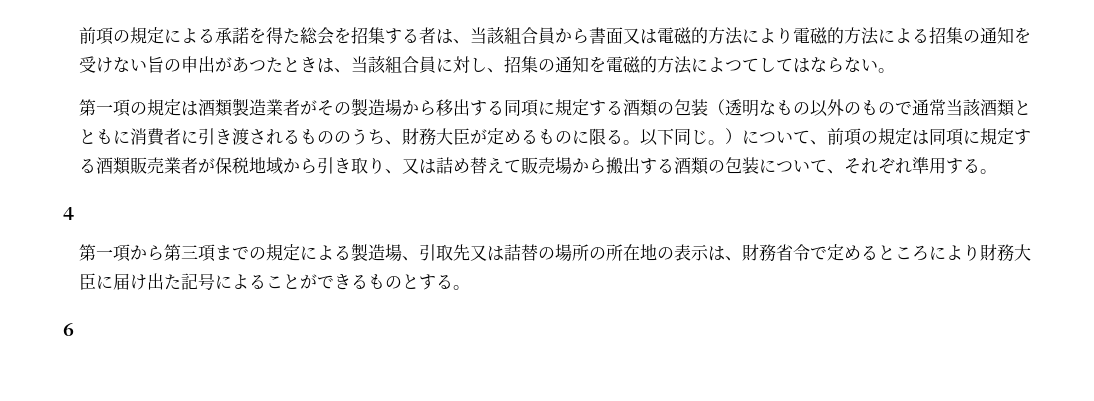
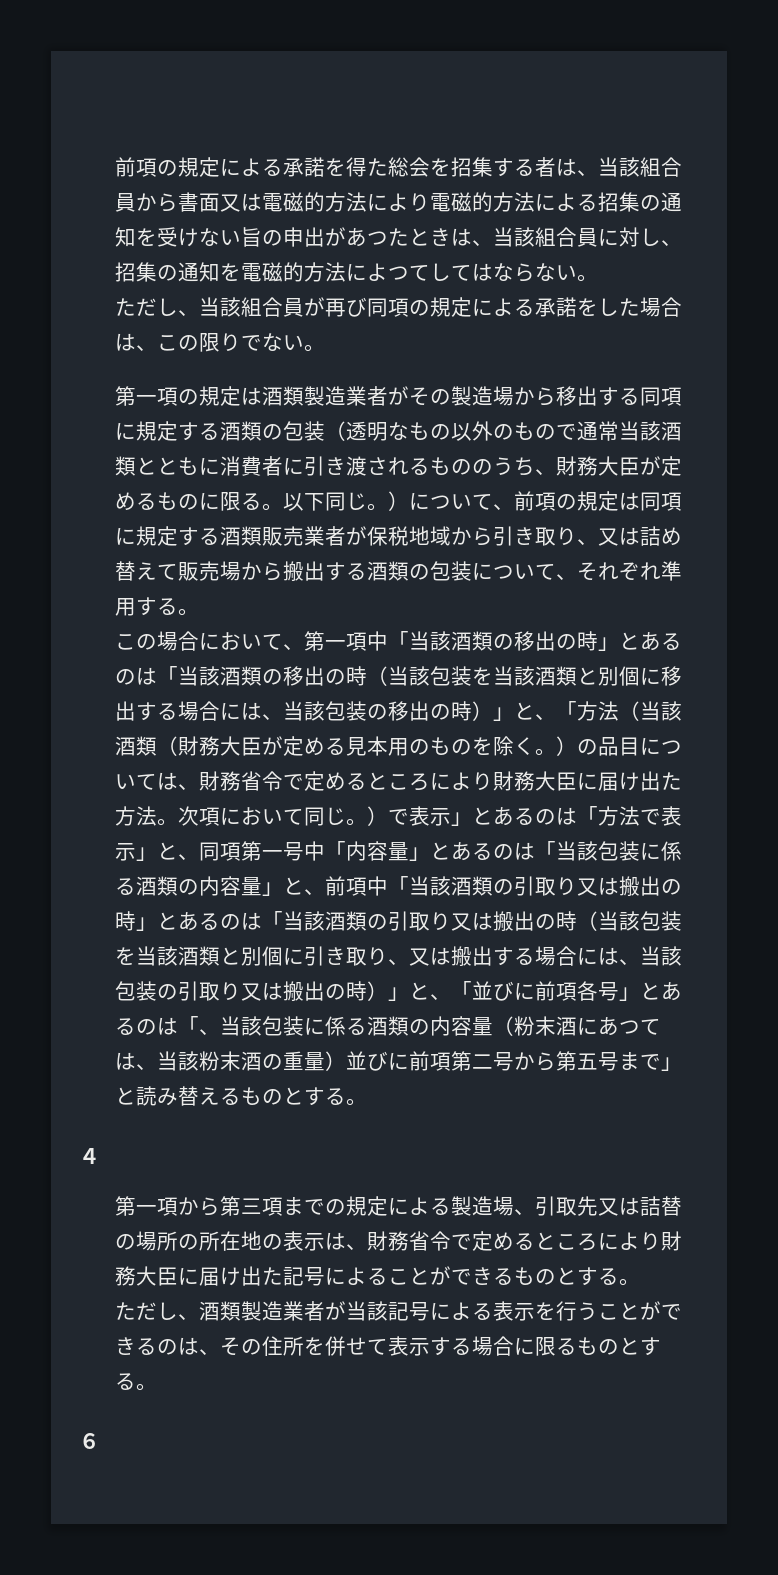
+ ただし、当該組合員が再び同項の規定による承諾をした場合は、この限りでない。
+ この場合において、第一項中「当該酒類の移出の時」とあるのは「当該酒類の移出の時（当該包装を当該酒類と別個に移出する場合には、当該包装の移出の時）」と、「方法（当該酒類（財務大臣が定める見本用のものを除く。）の品目については、財務省令で定めるところにより財務大臣に届け出た方法。次項において同じ。）で表示」とあるのは「方法で表示」と、同項第一号中「内容量」とあるのは「当該包装に係る酒類の内容量」と、前項中「当該酒類の引取り又は搬出の時」とあるのは「当該酒類の引取り又は搬出の時（当該包装を当該酒類と別個に引き取り、又は搬出する場合には、当該包装の引取り又は搬出の時）」と、「並びに前項各号」とあるのは「、当該包装に係る酒類の内容量（粉末酒にあつては、当該粉末酒の重量）並びに前項第二号から第五号まで」と読み替えるものとする。
+ ただし、酒類製造業者が当該記号による表示を行うことができるのは、その住所を併せて表示する場合に限るものとする。

